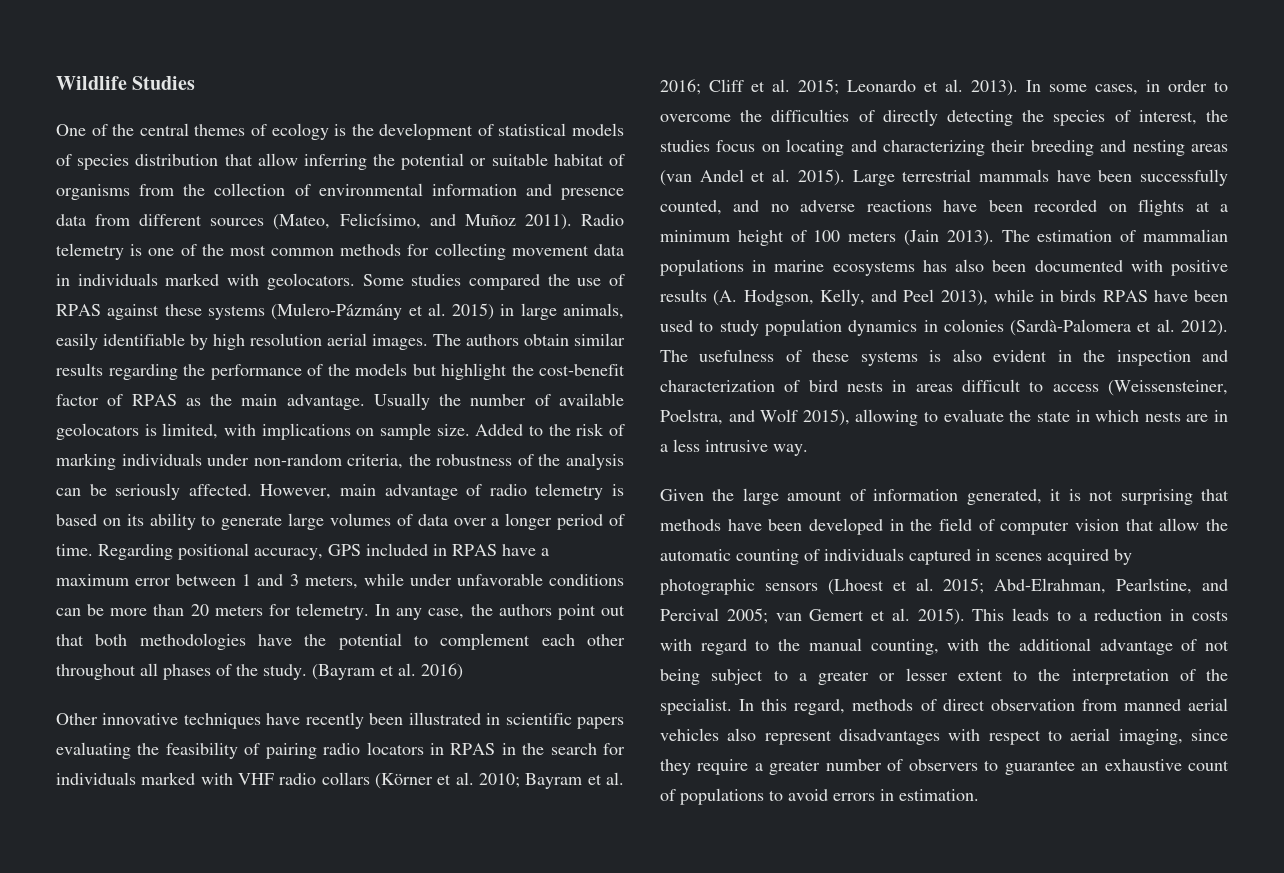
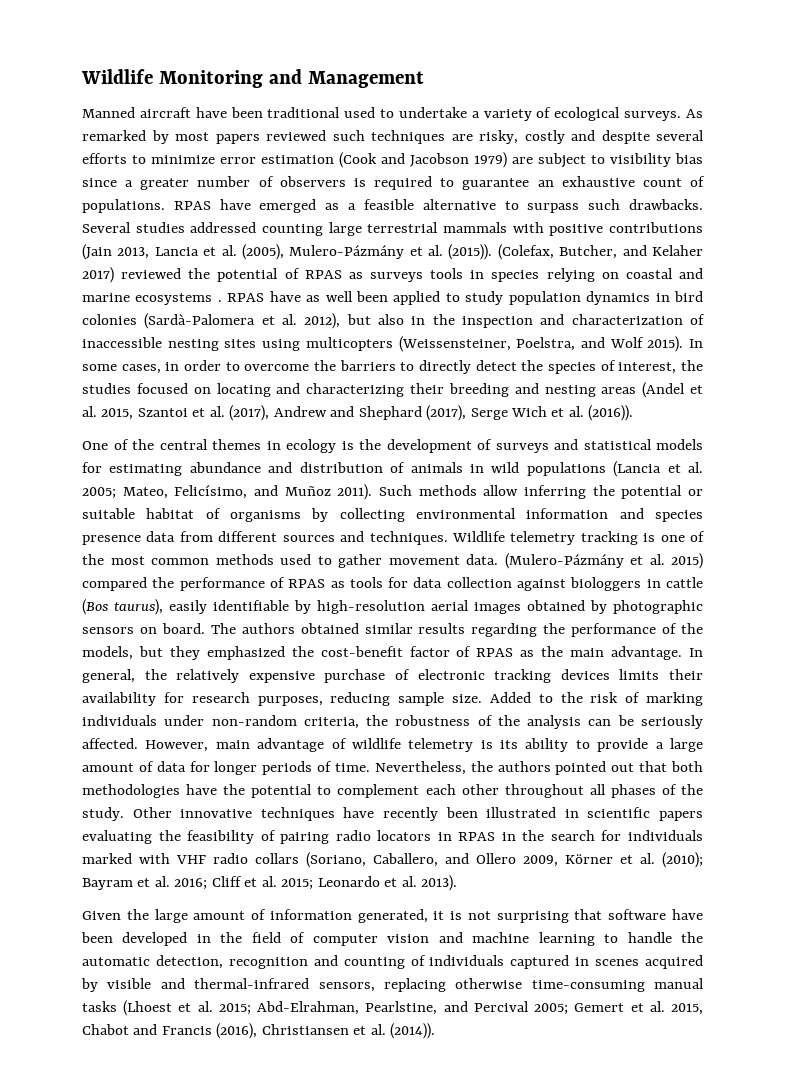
- Wildlife Studies
+ Wildlife Monitoring and Management
+ Manned aircraft have been traditional used to undertake a variety of ecological surveys. As remarked by most papers reviewed such techniques are risky, costly and despite several efforts to minimize error estimation (Cook and Jacobson 1979) are subject to visibility bias since a greater number of observers is required to guarantee an exhaustive count of populations. RPAS have emerged as a feasible alternative to surpass such drawbacks. Several studies addressed counting large terrestrial mammals with positive contributions (Jain 2013, Lancia et al. (2005), Mulero-Pázmány et al. (2015)). (Colefax, Butcher, and Kelaher 2017) reviewed the potential of RPAS as surveys tools in species relying on coastal and marine ecosystems . RPAS have as well been applied to study population dynamics in bird colonies (Sardà-Palomera et al. 2012), but also in the inspection and characterization of inaccessible nesting sites using multicopters (Weissensteiner, Poelstra, and Wolf 2015). In some cases, in order to overcome the barriers to directly detect the species of interest, the studies focused on locating and characterizing their breeding and nesting areas (Andel et al. 2015, Szantoi et al. (2017), Andrew and Shephard (2017), Serge Wich et al. (2016)).
- One of the central themes of ecology is the development of statistical models of species distribution that allow inferring the potential or suitable habitat of organisms from the collection of environmental information and presence data from different sources (Mateo, Felicísimo, and Muñoz 2011). Radio telemetry is one of the most common methods for collecting movement data in individuals marked with geolocators. Some studies compared the use of RPAS against these systems (Mulero-Pázmány et al. 2015) in large animals, easily identifiable by high resolution aerial images.
+ One of the central themes in ecology is the development of surveys and statistical models for estimating abundance and distribution of animals in wild populations (Lancia et al. 2005; Mateo, Felicísimo, and Muñoz 2011). Such methods allow inferring the potential or suitable habitat of organisms by collecting environmental information and species presence data from different sources and techniques. Wildlife telemetry tracking is one of the most common methods used to gather movement data. (Mulero-Pázmány et al. 2015) compared the performance of RPAS as tools for data collection against biologgers in cattle (Bos taurus), easily identifiable by high-resolution aerial images obtained by photographic sensors on board.
- The authors obtain similar results regarding the performance of the models but highlight the cost-benefit factor of RPAS as the main advantage.
+ The authors obtained similar results regarding the performance of the models, but they emphasized the cost-benefit factor of RPAS as the main advantage.
- Usually the number of available geolocators is limited, with implications on sample size.
+ In general, the relatively expensive purchase of electronic tracking devices limits their availability for research purposes, reducing sample size.
- However, main advantage of radio telemetry is based on its ability to generate large volumes of data over a longer period of time. Regarding positional accuracy, GPS included in RPAS have a maximum error between 1 and 3 meters, while under unfavorable conditions can be more than 20 meters for telemetry. In any case, the authors point out that both methodologies have the potential to complement each other throughout all phases of the study. (Bayram et al. 2016)
- Other innovative techniques have recently been illustrated in scientific papers evaluating the feasibility of pairing radio locators in RPAS in the search for individuals marked with VHF radio collars (Körner et al. 2010;
+ However, main advantage of wildlife telemetry is its ability to provide a large amount of data for longer periods of time. Nevertheless, the authors pointed out that both methodologies have the potential to complement each other throughout all phases of the study. Other innovative techniques have recently been illustrated in scientific papers evaluating the feasibility of pairing radio locators in RPAS in the search for individuals marked with VHF radio collars (Soriano, Caballero, and Ollero 2009, Körner et al. (2010);
- In some cases, in order to overcome the difficulties of directly detecting the species of interest, the studies focus on locating and characterizing their breeding and nesting areas (van Andel et al. 2015). Large terrestrial mammals have been successfully counted, and no adverse reactions have been recorded on flights at a minimum height of 100 meters (Jain 2013). The estimation of mammalian populations in marine ecosystems has also been documented with positive results (A. Hodgson, Kelly, and Peel 2013), while in birds RPAS have been used to study population dynamics in colonies (Sardà-Palomera et al. 2012). The usefulness of these systems is also evident in the inspection and characterization of bird nests in areas difficult to access (Weissensteiner, Poelstra, and Wolf 2015), allowing to evaluate the state in which nests are in a less intrusive way.
- Given the large amount of information generated, it is not surprising that methods have been developed in the field of computer vision that allow the automatic counting of individuals captured in scenes acquired by photographic sensors (Lhoest et al. 2015; Abd-Elrahman, Pearlstine, and Percival 2005; van Gemert et al. 2015). This leads to a reduction in costs with regard to the manual counting, with the additional advantage of not being subject to a greater or lesser extent to the interpretation of the specialist. In this regard, methods of direct observation from manned aerial vehicles also represent disadvantages with respect to aerial imaging, since they require a greater number of observers to guarantee an exhaustive count of populations to avoid errors in estimation.
+ Given the large amount of information generated, it is not surprising that software have been developed in the field of computer vision and machine learning to handle the automatic detection, recognition and counting of individuals captured in scenes acquired by visible and thermal-infrared sensors, replacing otherwise time-consuming manual tasks (Lhoest et al. 2015; Abd-Elrahman, Pearlstine, and Percival 2005; Gemert et al. 2015, Chabot and Francis (2016), Christiansen et al. (2014)).

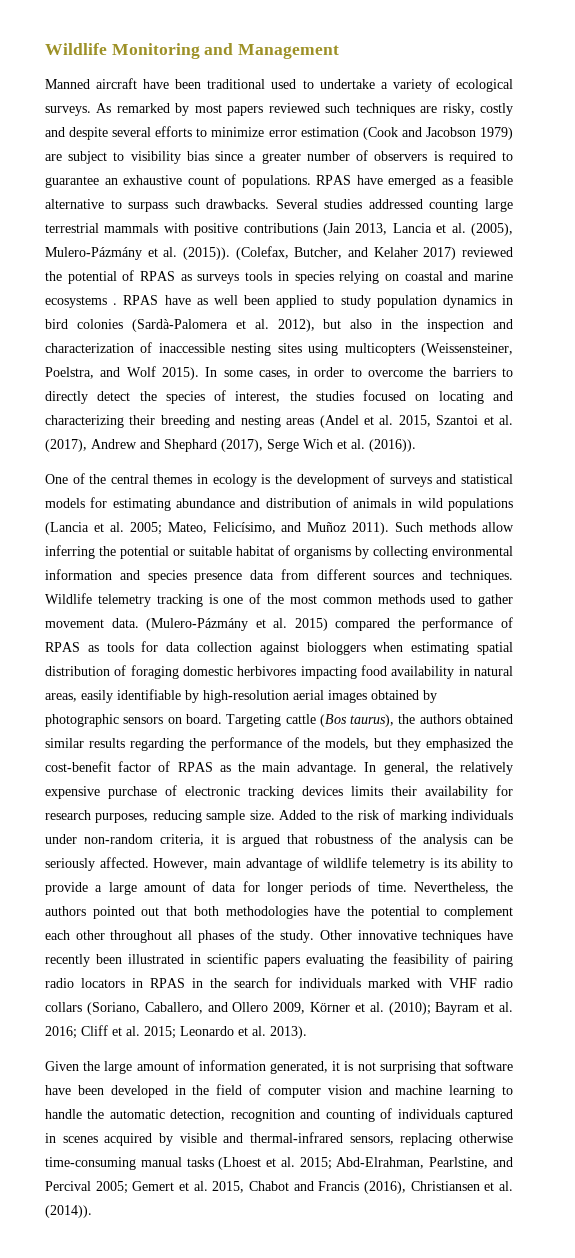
- (Mulero-Pázmány et al. 2015) compared the performance of RPAS as tools for data collection against biologgers in cattle (Bos taurus), easily identifiable by high-resolution aerial images obtained by photographic sensors on board.
+ (Mulero-Pázmány et al. 2015) compared the performance of RPAS as tools for data collection against biologgers when estimating spatial distribution of foraging domestic herbivores impacting food availability in natural areas, easily identifiable by high-resolution aerial images obtained by photographic sensors on board.
- The authors obtained similar results regarding the performance of the models, but they emphasized the cost-benefit factor of RPAS as the main advantage.
+ Targeting cattle (Bos taurus), the authors obtained similar results regarding the performance of the models, but they emphasized the cost-benefit factor of RPAS as the main advantage.
- Added to the risk of marking individuals under non-random criteria, the robustness of the analysis can be seriously affected.
+ Added to the risk of marking individuals under non-random criteria, it is argued that robustness of the analysis can be seriously affected.

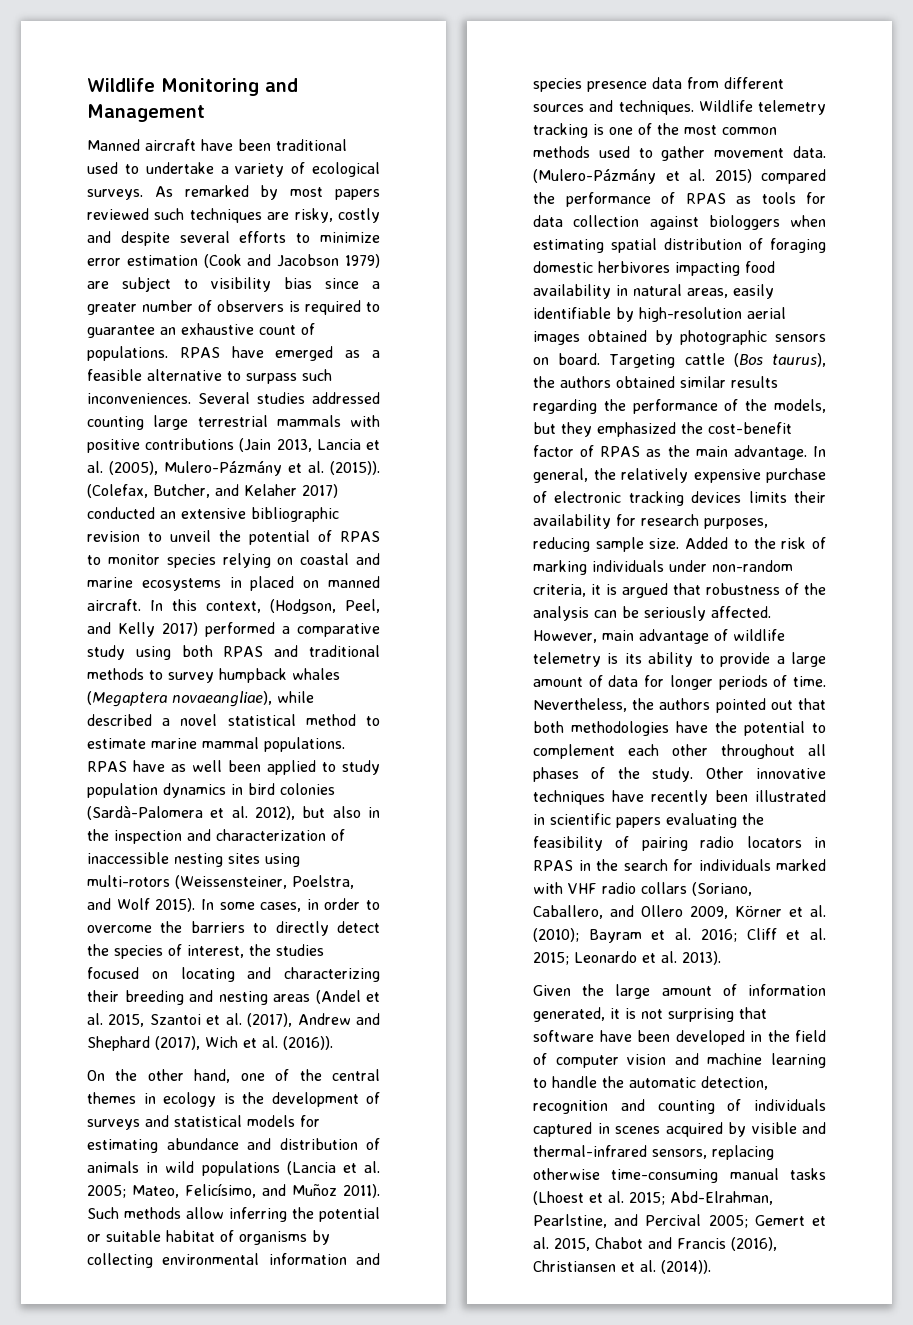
- RPAS have emerged as a feasible alternative to surpass such drawbacks.
+ RPAS have emerged as a feasible alternative to surpass such inconveniences.
- (Colefax, Butcher, and Kelaher 2017) reviewed the potential of RPAS as surveys tools in species relying on coastal and marine ecosystems .
+ (Colefax, Butcher, and Kelaher 2017) conducted an extensive bibliographic revision to unveil the potential of RPAS to monitor species relying on coastal and marine ecosystems in placed on manned aircraft. In this context, (Hodgson, Peel, and Kelly 2017) performed a comparative study using both RPAS and traditional methods to survey humpback whales (Megaptera novaeangliae), while described a novel statistical method to estimate marine mammal populations.
- RPAS have as well been applied to study population dynamics in bird colonies (Sardà-Palomera et al. 2012), but also in the inspection and characterization of inaccessible nesting sites using multicopters (Weissensteiner, Poelstra, and Wolf 2015).
+ RPAS have as well been applied to study population dynamics in bird colonies (Sardà-Palomera et al. 2012), but also in the inspection and characterization of inaccessible nesting sites using multi-rotors (Weissensteiner, Poelstra, and Wolf 2015).
- In some cases, in order to overcome the barriers to directly detect the species of interest, the studies focused on locating and characterizing their breeding and nesting areas (Andel et al. 2015, Szantoi et al. (2017), Andrew and Shephard (2017), Serge Wich et al. (2016)).
+ In some cases, in order to overcome the barriers to directly detect the species of interest, the studies focused on locating and characterizing their breeding and nesting areas (Andel et al. 2015, Szantoi et al. (2017), Andrew and Shephard (2017), Wich et al. (2016)).
- One of the central themes in ecology is the development of surveys and statistical models for estimating abundance and distribution of animals in wild populations (Lancia et al. 2005; Mateo, Felicísimo, and Muñoz 2011).
+ On the other hand, one of the central themes in ecology is the development of surveys and statistical models for estimating abundance and distribution of animals in wild populations (Lancia et al. 2005; Mateo, Felicísimo, and Muñoz 2011).

